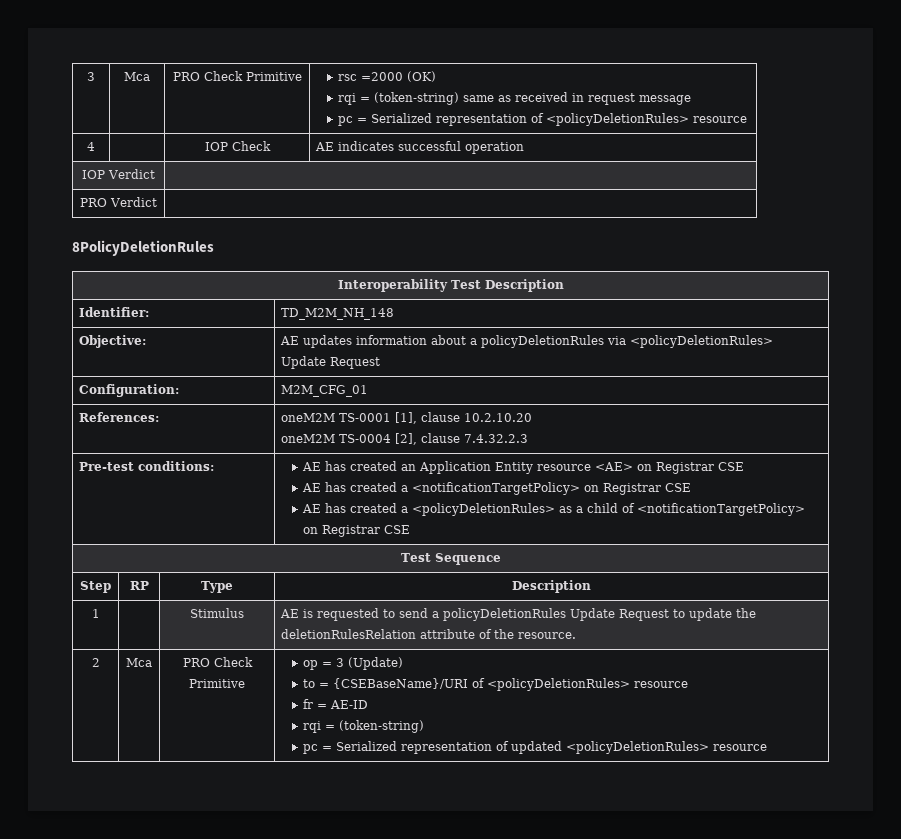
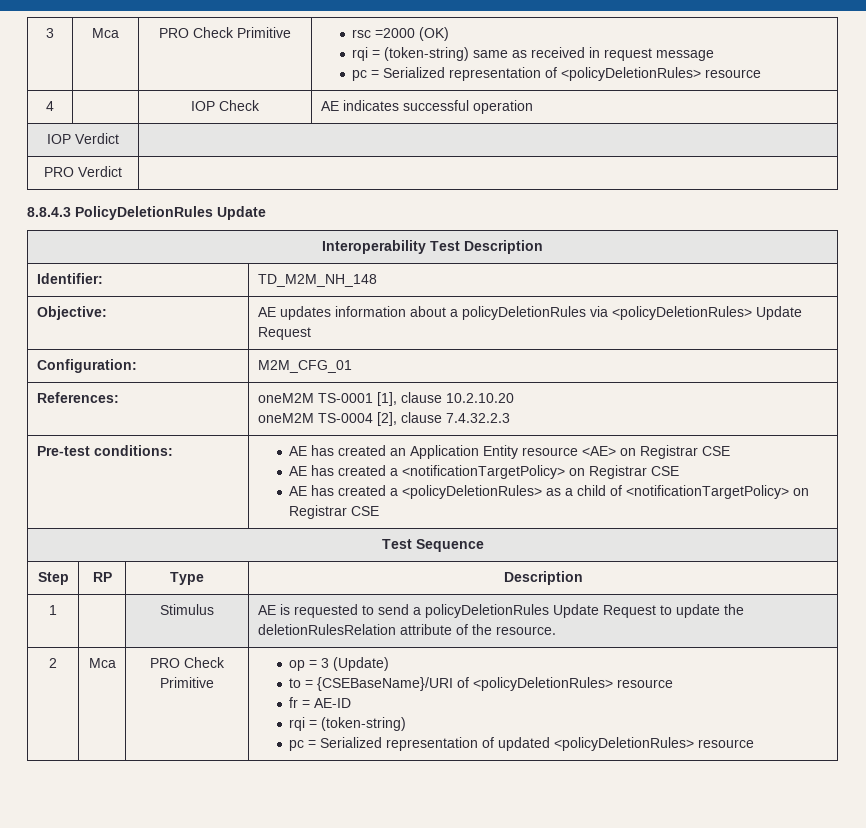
- 8PolicyDeletionRules
+ 8.8.4.3 PolicyDeletionRules Update

